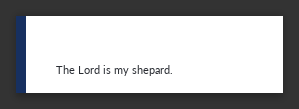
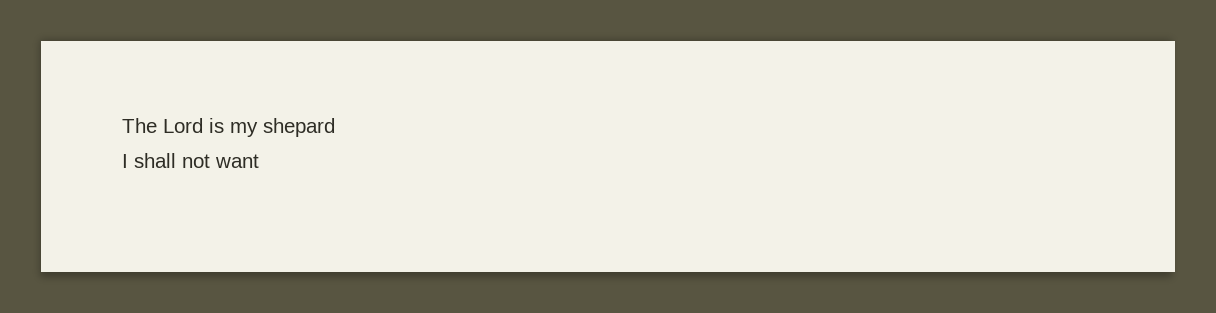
- The Lord is my shepard.
+ The Lord is my shepard
+ I shall not want

